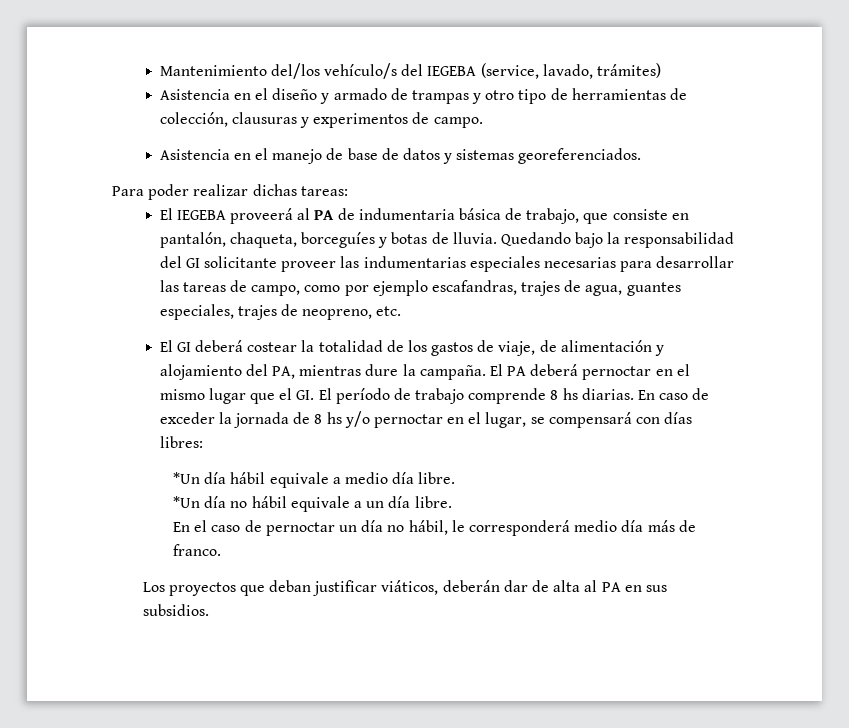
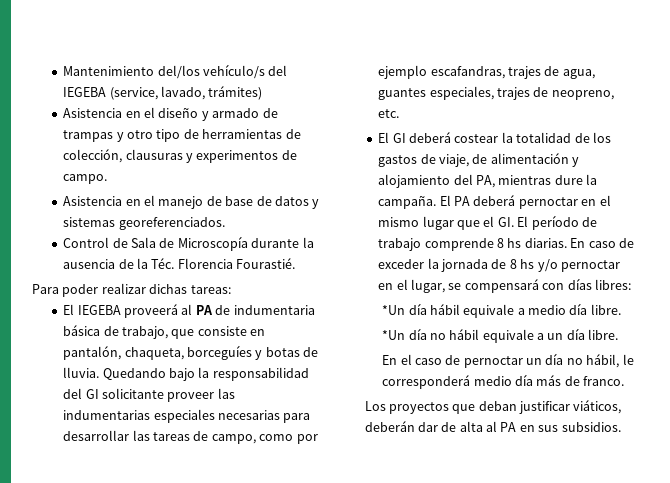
+ Control de Sala de Microscopía durante la ausencia de la Téc. Florencia Fourastié.

